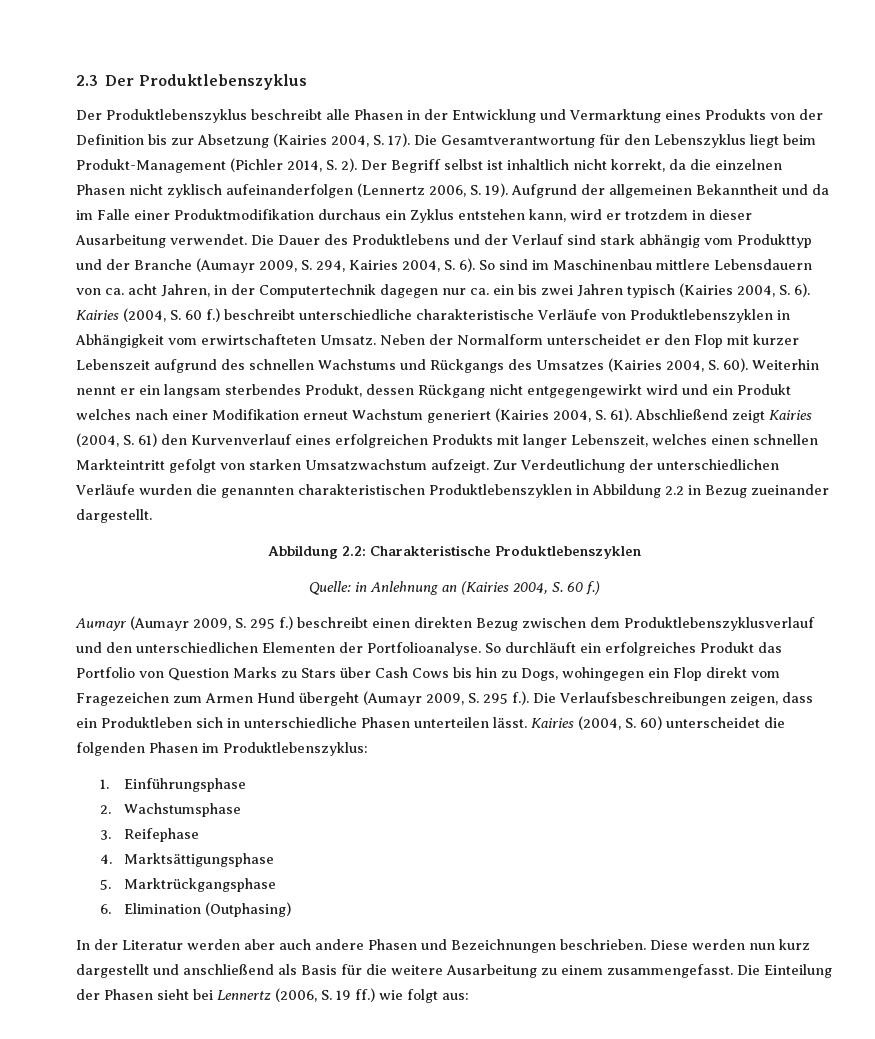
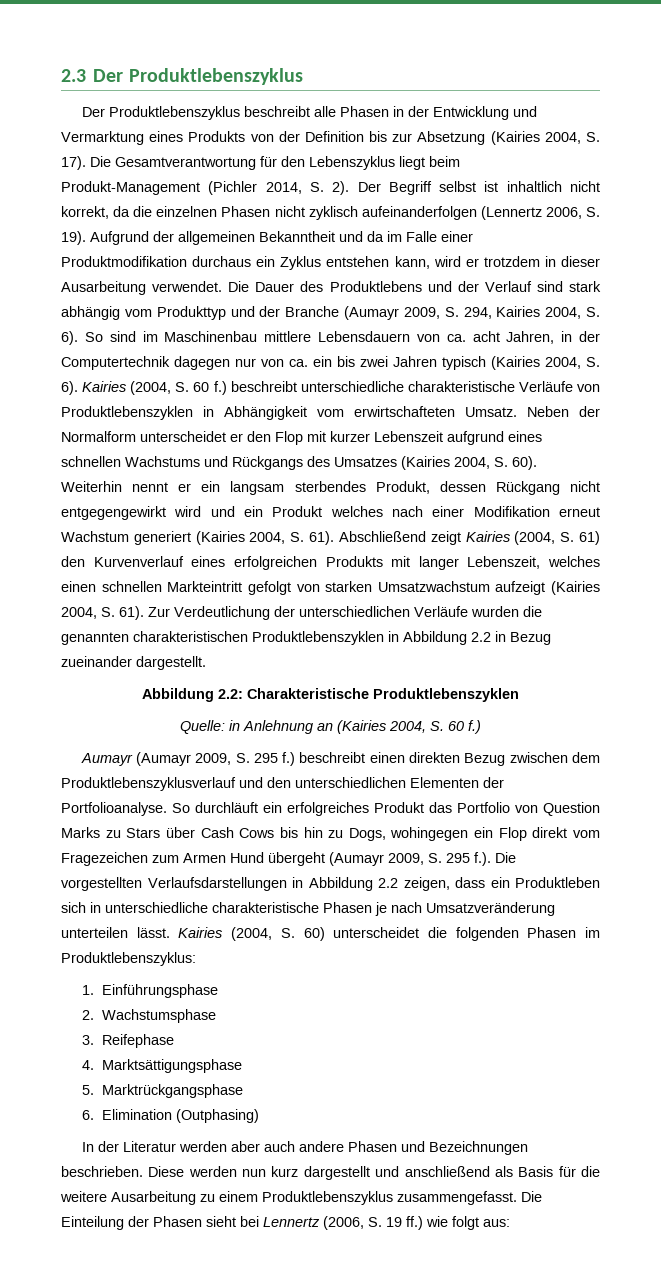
- So sind im Maschinenbau mittlere Lebensdauern von ca. acht Jahren, in der Computertechnik dagegen nur ca. ein bis zwei Jahren typisch (Kairies 2004, S. 6).
+ So sind im Maschinenbau mittlere Lebensdauern von ca. acht Jahren, in der Computertechnik dagegen nur von ca. ein bis zwei Jahren typisch (Kairies 2004, S. 6).
- Neben der Normalform unterscheidet er den Flop mit kurzer Lebenszeit aufgrund des schnellen Wachstums und Rückgangs des Umsatzes (Kairies 2004, S. 60).
+ Neben der Normalform unterscheidet er den Flop mit kurzer Lebenszeit aufgrund eines schnellen Wachstums und Rückgangs des Umsatzes (Kairies 2004, S. 60).
- Abschließend zeigt Kairies (2004, S. 61) den Kurvenverlauf eines erfolgreichen Produkts mit langer Lebenszeit, welches einen schnellen Markteintritt gefolgt von starken Umsatzwachstum aufzeigt.
+ Abschließend zeigt Kairies (2004, S. 61) den Kurvenverlauf eines erfolgreichen Produkts mit langer Lebenszeit, welches einen schnellen Markteintritt gefolgt von starken Umsatzwachstum aufzeigt (Kairies 2004, S. 61).
- So durchläuft ein erfolgreiches Produkt das Portfolio von Question Marks zu Stars über Cash Cows bis hin zu Dogs, wohingegen ein Flop direkt vom Fragezeichen zum Armen Hund übergeht (Aumayr 2009, S. 295 f.). Die Verlaufsbeschreibungen zeigen, dass ein Produktleben sich in unterschiedliche Phasen unterteilen lässt.
+ So durchläuft ein erfolgreiches Produkt das Portfolio von Question Marks zu Stars über Cash Cows bis hin zu Dogs, wohingegen ein Flop direkt vom Fragezeichen zum Armen Hund übergeht (Aumayr 2009, S. 295 f.). Die vorgestellten Verlaufsdarstellungen in Abbildung 2.2 zeigen, dass ein Produktleben sich in unterschiedliche charakteristische Phasen je nach Umsatzveränderung unterteilen lässt.
- Diese werden nun kurz dargestellt und anschließend als Basis für die weitere Ausarbeitung zu einem zusammengefasst.
+ Diese werden nun kurz dargestellt und anschließend als Basis für die weitere Ausarbeitung zu einem Produktlebenszyklus zusammengefasst.

